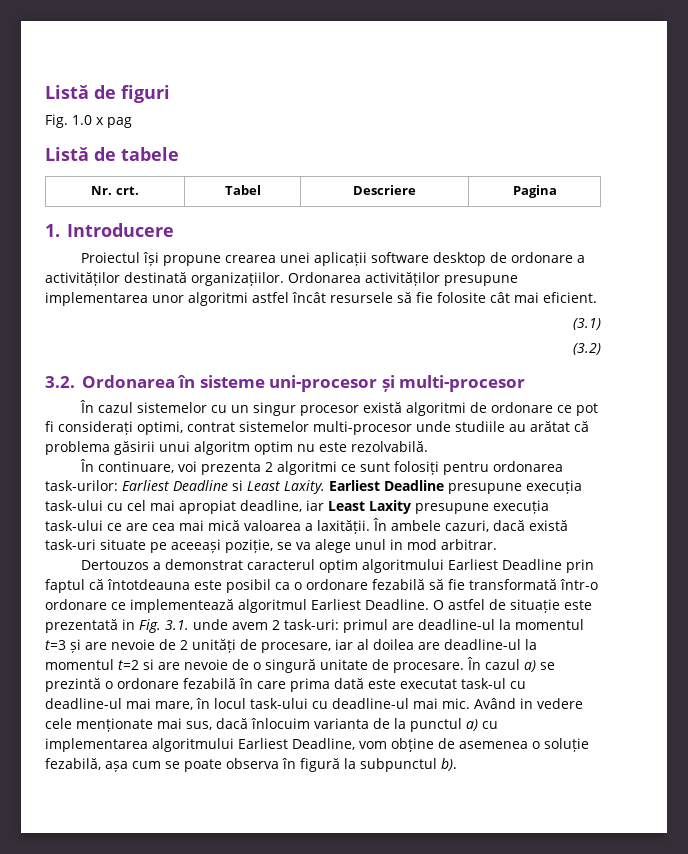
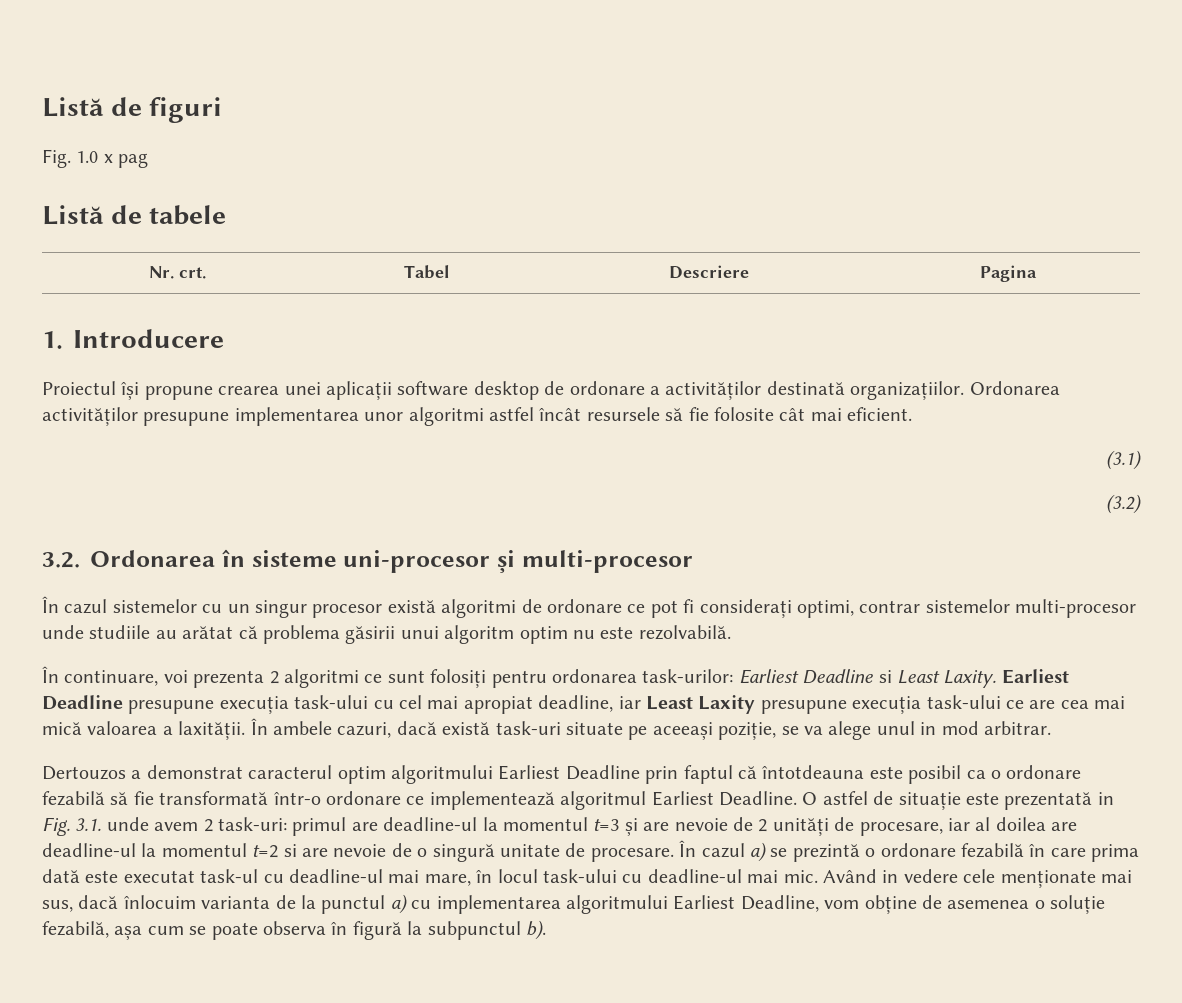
- În cazul sistemelor cu un singur procesor există algoritmi de ordonare ce pot fi considerați optimi, contrat sistemelor multi-procesor unde studiile au arătat că problema găsirii unui algoritm optim nu este rezolvabilă.
+ În cazul sistemelor cu un singur procesor există algoritmi de ordonare ce pot fi considerați optimi, contrar sistemelor multi-procesor unde studiile au arătat că problema găsirii unui algoritm optim nu este rezolvabilă.

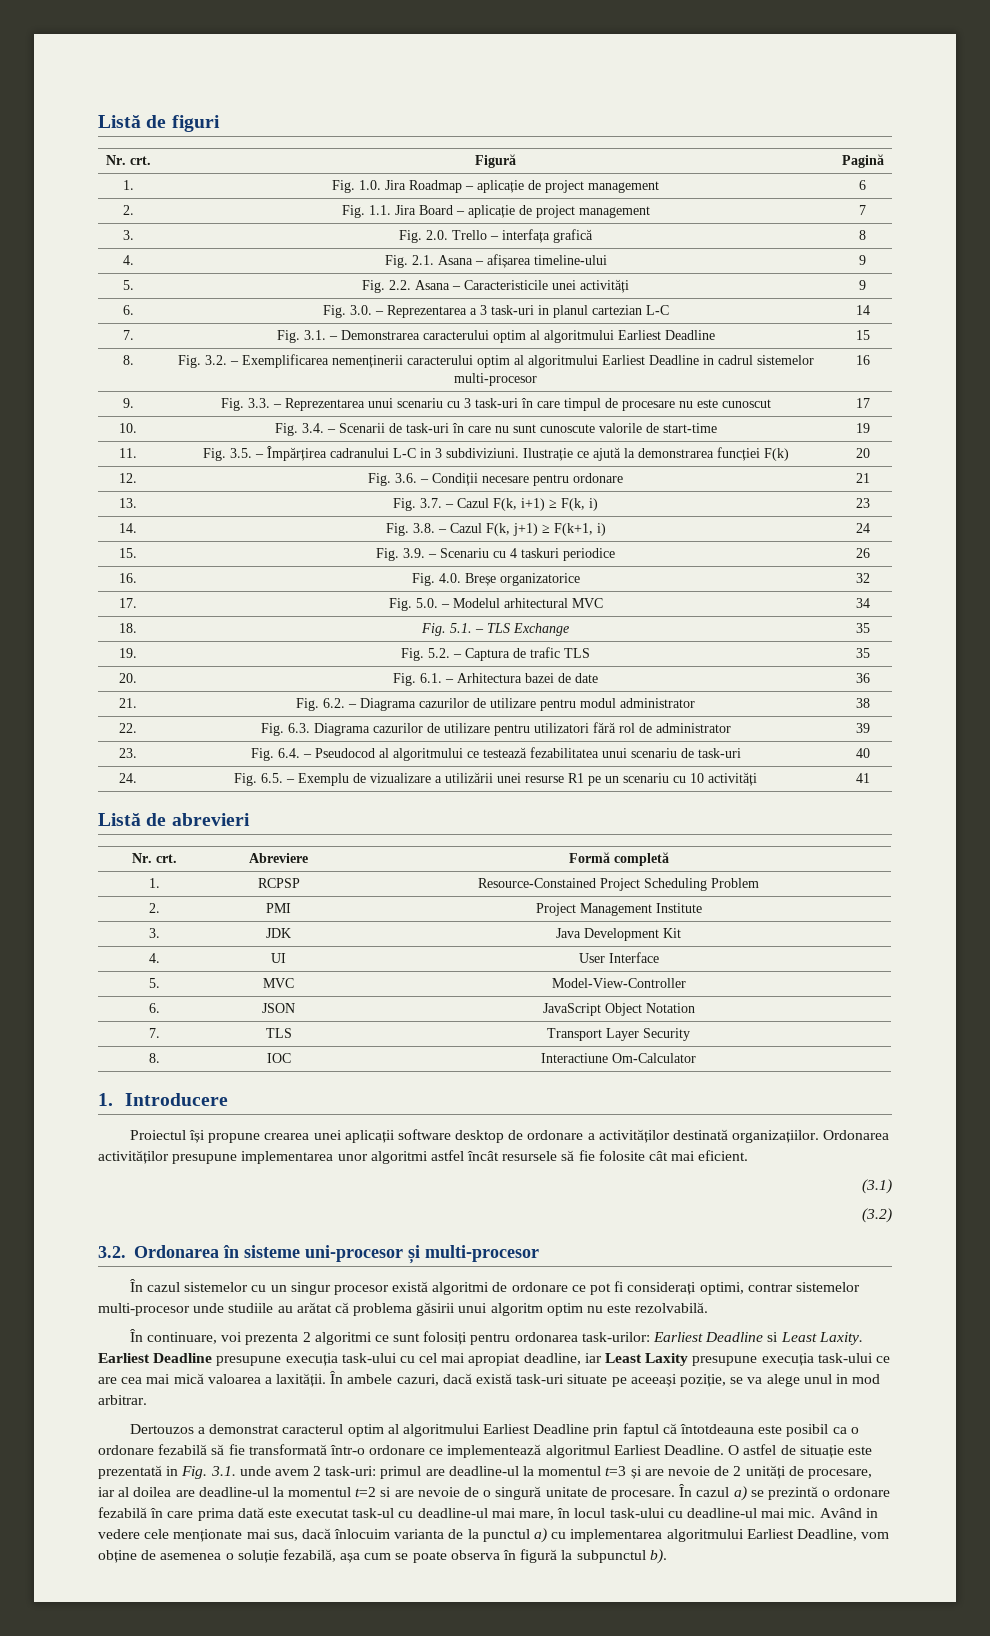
- Fig. 1.0 x pag
- Listă de tabele
- Nr. crt. | Tabel | Descriere | Pagina
+ Nr. crt. | Figură | Pagină
+ 1. | Fig. 1.0. Jira Roadmap – aplicație de project management | 6
+ 2. | Fig. 1.1. Jira Board – aplicație de project management | 7
+ 3. | Fig. 2.0. Trello – interfața grafică | 8
+ 4. | Fig. 2.1. Asana – afișarea timeline-ului | 9
+ 5. | Fig. 2.2. Asana – Caracteristicile unei activități | 9
+ 6. | Fig. 3.0. – Reprezentarea a 3 task-uri in planul cartezian L-C | 14
+ 7. | Fig. 3.1. – Demonstrarea caracterului optim al algoritmului Earliest Deadline | 15
+ 8. | Fig. 3.2. – Exemplificarea nemenținerii caracterului optim al algoritmului Earliest Deadline in cadrul sistemelor multi-procesor | 16
+ 9. | Fig. 3.3. – Reprezentarea unui scenariu cu 3 task-uri în care timpul de procesare nu este cunoscut | 17
+ 10. | Fig. 3.4. – Scenarii de task-uri în care nu sunt cunoscute valorile de start-time | 19
+ 11. | Fig. 3.5. – Împărțirea cadranului L-C in 3 subdiviziuni. Ilustrație ce ajută la demonstrarea funcției F(k) | 20
+ 12. | Fig. 3.6. – Condiții necesare pentru ordonare | 21
+ 13. | Fig. 3.7. – Cazul F(k, i+1) ≥ F(k, i) | 23
+ 14. | Fig. 3.8. – Cazul F(k, j+1) ≥ F(k+1, i) | 24
+ 15. | Fig. 3.9. – Scenariu cu 4 taskuri periodice | 26
+ 16. | Fig. 4.0. Breșe organizatorice | 32
+ 17. | Fig. 5.0. – Modelul arhitectural MVC | 34
+ 18. | Fig. 5.1. – TLS Exchange | 35
+ 19. | Fig. 5.2. – Captura de trafic TLS | 35
+ 20. | Fig. 6.1. – Arhitectura bazei de date | 36
+ 21. | Fig. 6.2. – Diagrama cazurilor de utilizare pentru modul administrator | 38
+ 22. | Fig. 6.3. Diagrama cazurilor de utilizare pentru utilizatori fără rol de administrator | 39
+ 23. | Fig. 6.4. – Pseudocod al algoritmului ce testează fezabilitatea unui scenariu de task-uri | 40
+ 24. | Fig. 6.5. – Exemplu de vizualizare a utilizării unei resurse R1 pe un scenariu cu 10 activități | 41
+ Listă de abrevieri
+ Nr. crt. | Abreviere | Formă completă
+ 1. | RCPSP | Resource-Constained Project Scheduling Problem
+ 2. | PMI | Project Management Institute
+ 3. | JDK | Java Development Kit
+ 4. | UI | User Interface
+ 5. | MVC | Model-View-Controller
+ 6. | JSON | JavaScript Object Notation
+ 7. | TLS | Transport Layer Security
+ 8. | IOC | Interactiune Om-Calculator
- Dertouzos a demonstrat caracterul optim algoritmului Earliest Deadline prin faptul că întotdeauna este posibil ca o ordonare fezabilă să fie transformată într-o ordonare ce implementează algoritmul Earliest Deadline.
+ Dertouzos a demonstrat caracterul optim al algoritmului Earliest Deadline prin faptul că întotdeauna este posibil ca o ordonare fezabilă să fie transformată într-o ordonare ce implementează algoritmul Earliest Deadline.

